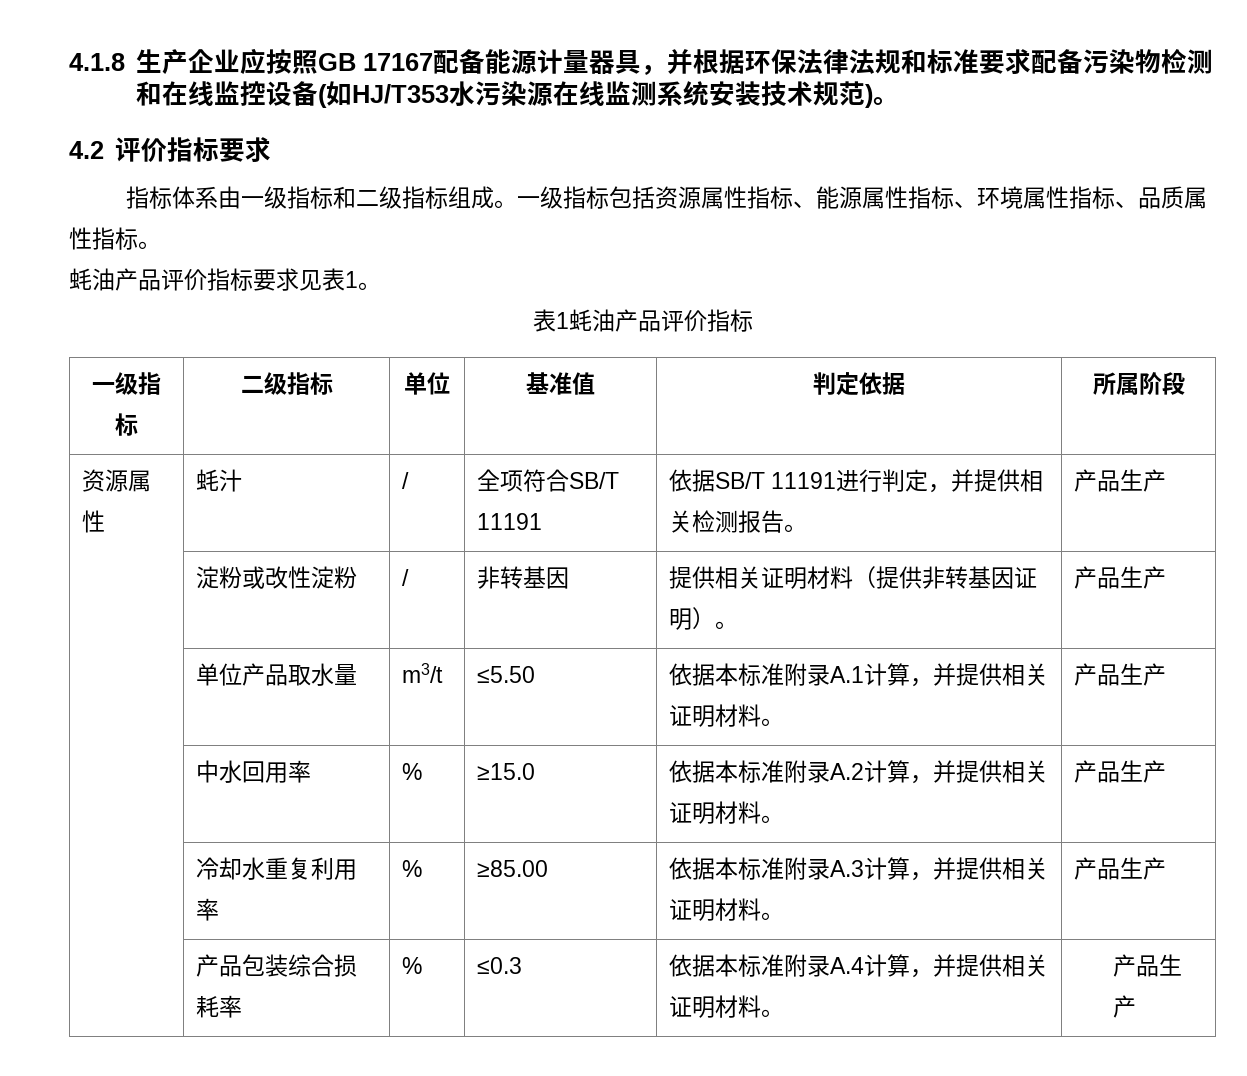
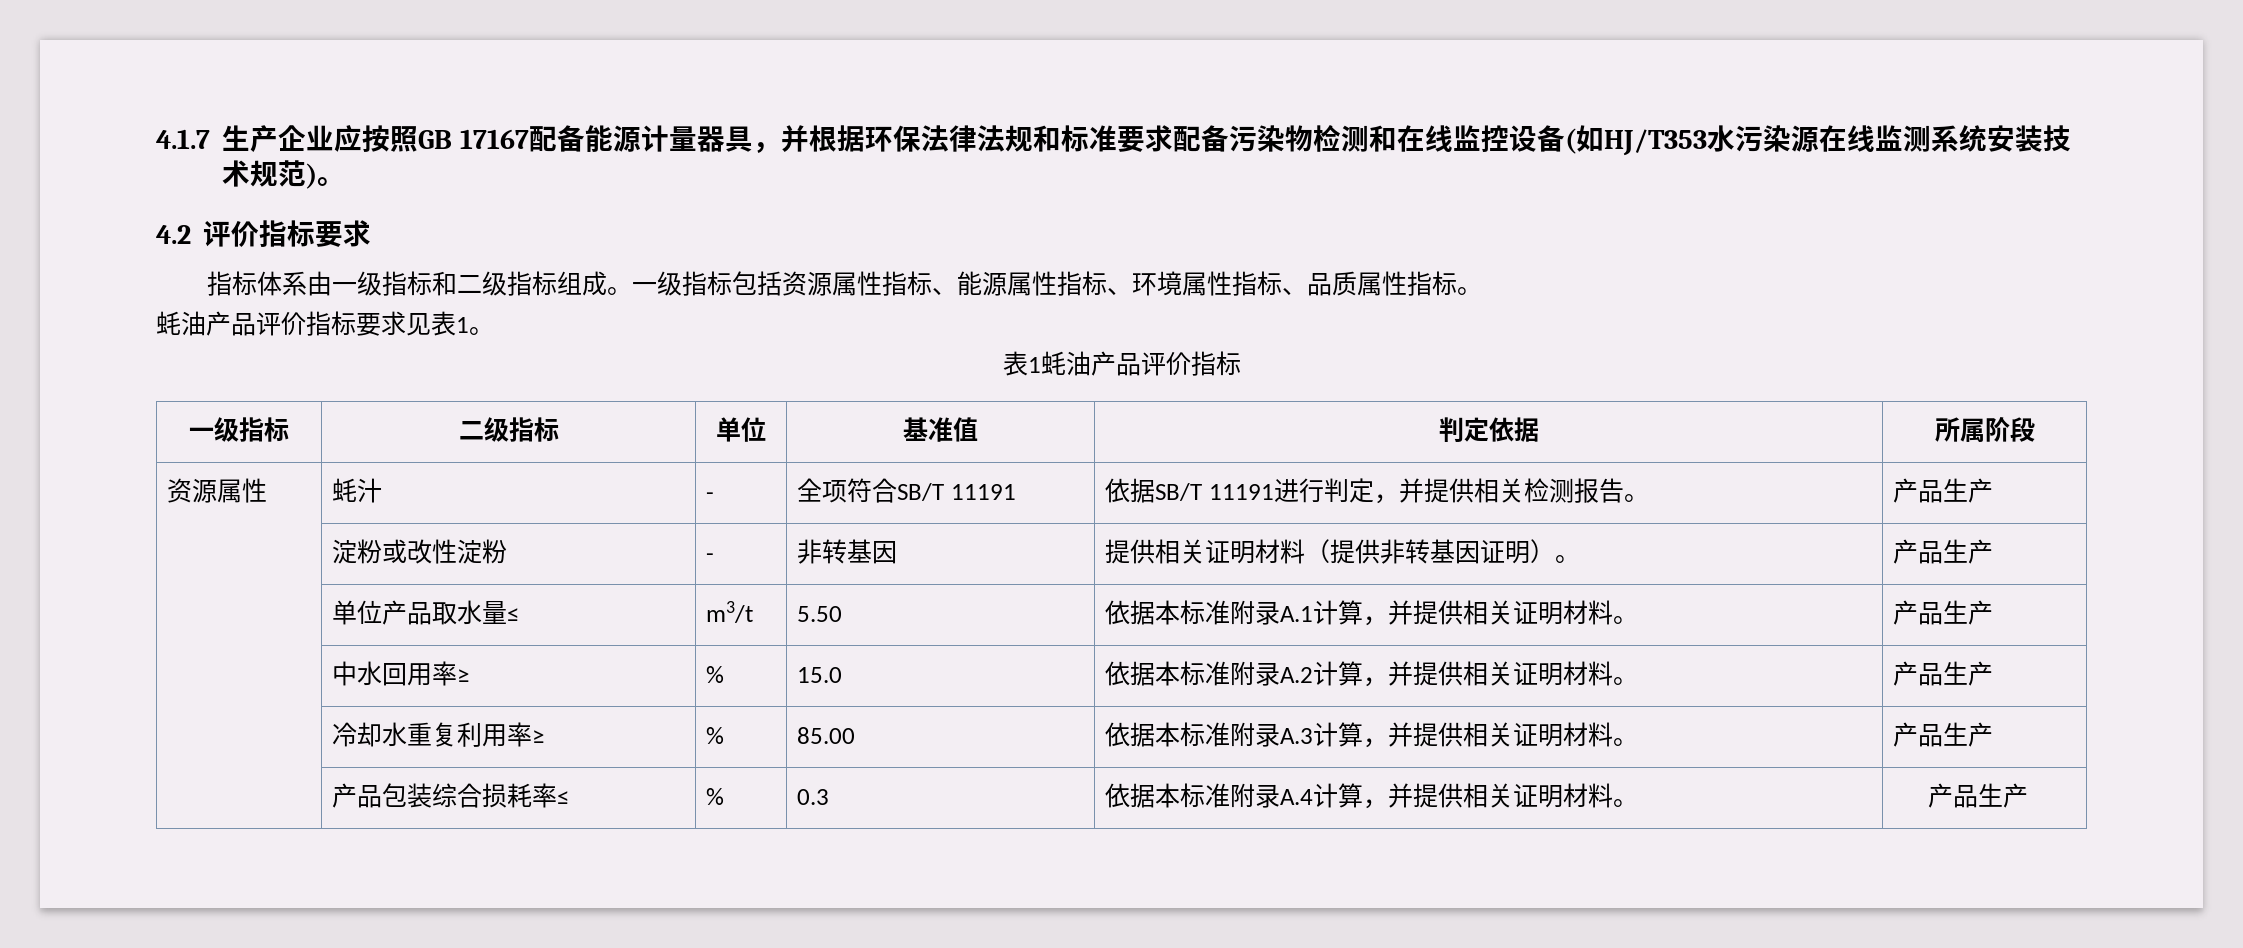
- 4.1.8生产企业应按照GB 17167配备能源计量器具，并根据环保法律法规和标准要求配备污染物检测和在线监控设备(如HJ/T353水污染源在线监测系统安装技术规范)。
+ 4.1.7生产企业应按照GB 17167配备能源计量器具，并根据环保法律法规和标准要求配备污染物检测和在线监控设备(如HJ/T353水污染源在线监测系统安装技术规范)。
- 资源属性 | 蚝汁 | / | 全项符合SB/T 11191 | 依据SB/T 11191进行判定，并提供相关检测报告。 | 产品生产
+ 资源属性 | 蚝汁 | - | 全项符合SB/T 11191 | 依据SB/T 11191进行判定，并提供相关检测报告。 | 产品生产
- | 淀粉或改性淀粉 | / | 非转基因 | 提供相关证明材料（提供非转基因证明）。 | 产品生产
+ | 淀粉或改性淀粉 | - | 非转基因 | 提供相关证明材料（提供非转基因证明）。 | 产品生产
- | 单位产品取水量 | m3/t | ≤5.50 | 依据本标准附录A.1计算，并提供相关证明材料。 | 产品生产
+ | 单位产品取水量≤ | m3/t | 5.50 | 依据本标准附录A.1计算，并提供相关证明材料。 | 产品生产
- | 中水回用率 | % | ≥15.0 | 依据本标准附录A.2计算，并提供相关证明材料。 | 产品生产
+ | 中水回用率≥ | % | 15.0 | 依据本标准附录A.2计算，并提供相关证明材料。 | 产品生产
- | 冷却水重复利用率 | % | ≥85.00 | 依据本标准附录A.3计算，并提供相关证明材料。 | 产品生产
+ | 冷却水重复利用率≥ | % | 85.00 | 依据本标准附录A.3计算，并提供相关证明材料。 | 产品生产
- | 产品包装综合损耗率 | % | ≤0.3 | 依据本标准附录A.4计算，并提供相关证明材料。 | 产品生产
+ | 产品包装综合损耗率≤ | % | 0.3 | 依据本标准附录A.4计算，并提供相关证明材料。 | 产品生产

